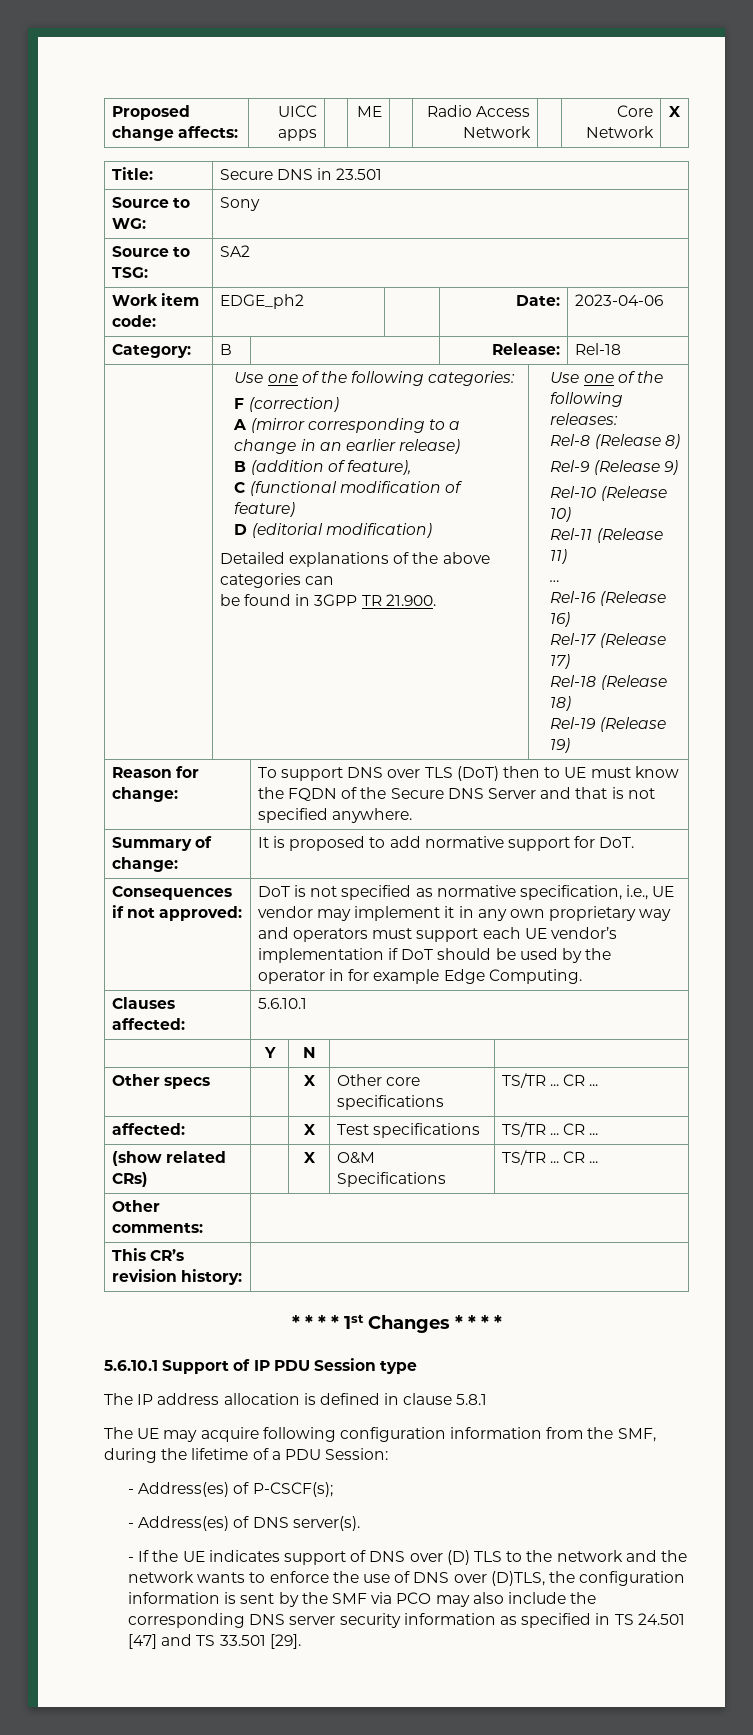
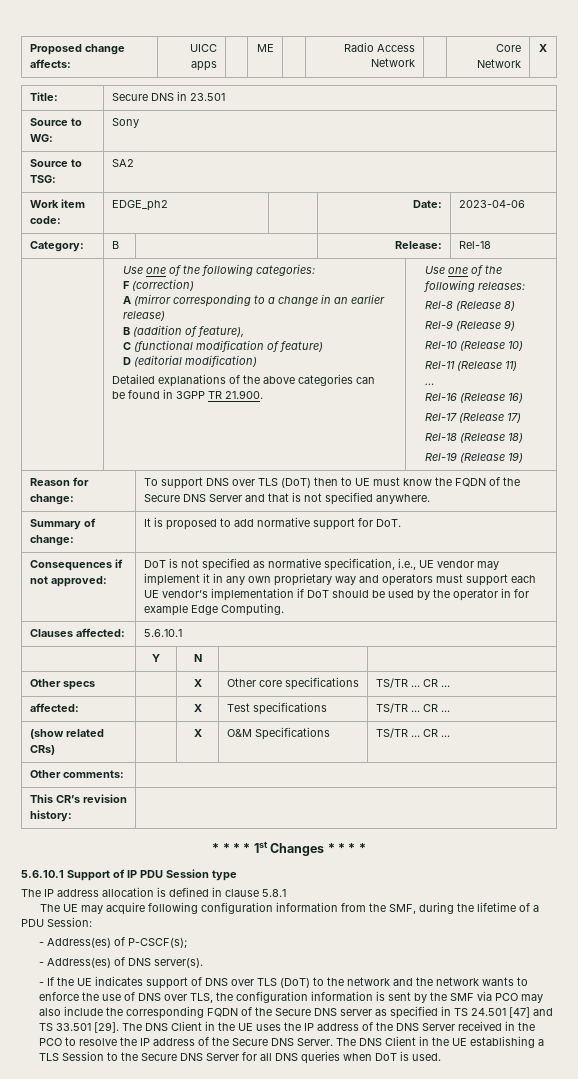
- - If the UE indicates support of DNS over (D) TLS to the network and the network wants to enforce the use of DNS over (D)TLS, the configuration information is sent by the SMF via PCO may also include the corresponding DNS server security information as specified in TS 24.501 [47] and TS 33.501 [29].
+ - If the UE indicates support of DNS over TLS (DoT) to the network and the network wants to enforce the use of DNS over TLS, the configuration information is sent by the SMF via PCO may also include the corresponding FQDN of the Secure DNS server as specified in TS 24.501 [47] and TS 33.501 [29].
+ The DNS Client in the UE uses the IP address of the DNS Server received in the PCO to resolve the IP address of the Secure DNS Server. The DNS Client in the UE establishing a TLS Session to the Secure DNS Server for all DNS queries when DoT is used.

